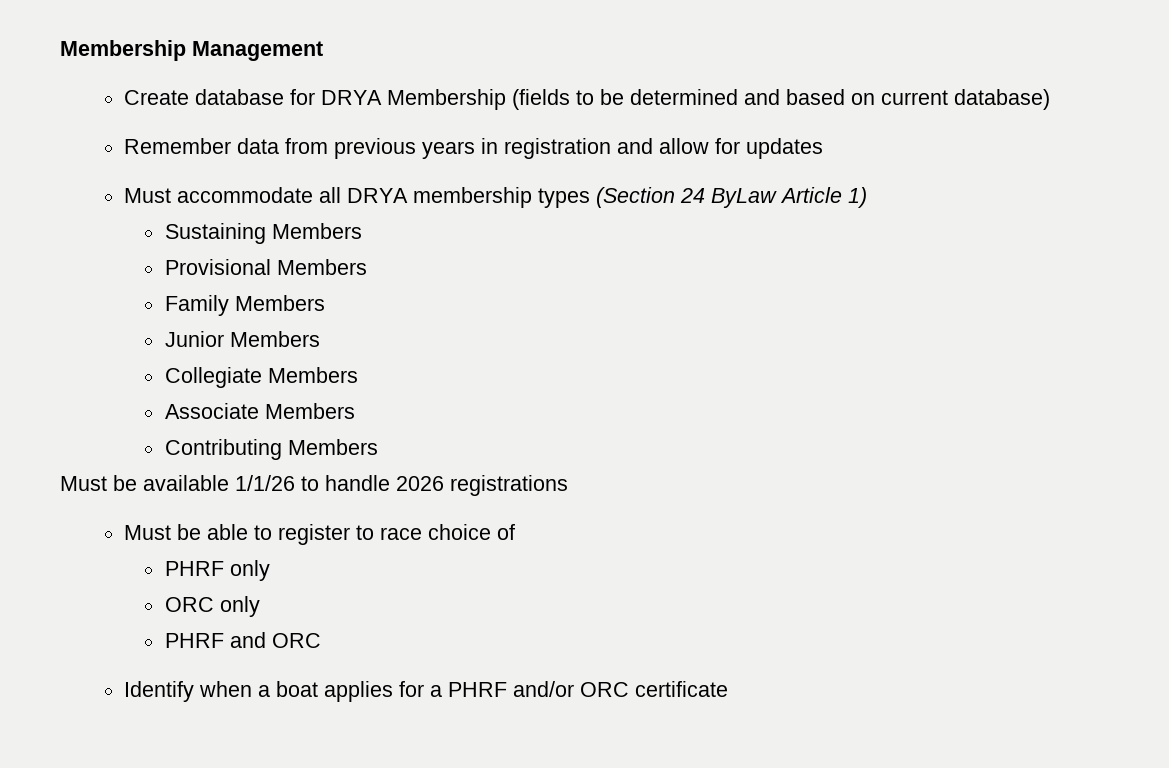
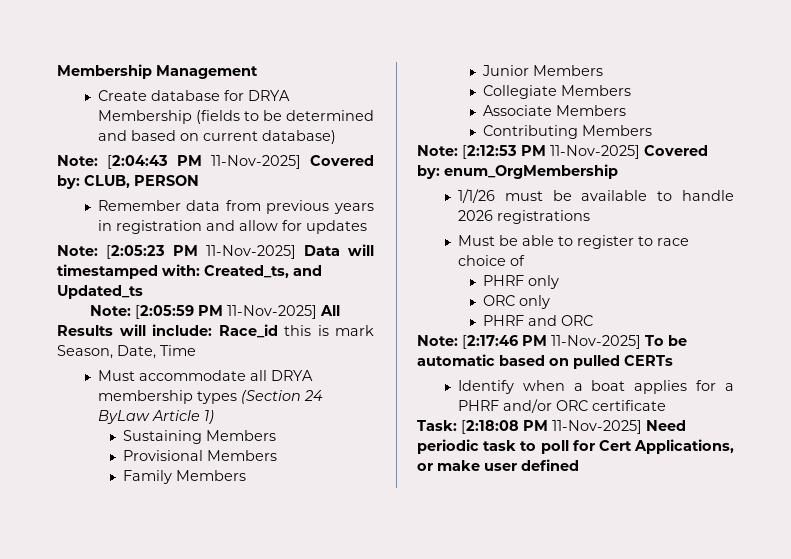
+ Note: [2:04:43 PM 11-Nov-2025] Covered by: CLUB, PERSON
+ Note: [2:05:23 PM 11-Nov-2025] Data will timestamped with: Created_ts, and Updated_ts
+ Note: [2:05:59 PM 11-Nov-2025] All Results will include: Race_id this is mark Season, Date, Time
- Must be available 1/1/26 to handle 2026 registrations
+ Note: [2:12:53 PM 11-Nov-2025] Covered by: enum_OrgMembership
+ 1/1/26 must be available to handle 2026 registrations
+ Note: [2:17:46 PM 11-Nov-2025] To be automatic based on pulled CERTs
+ Task: [2:18:08 PM 11-Nov-2025] Need periodic task to poll for Cert Applications, or make user defined

